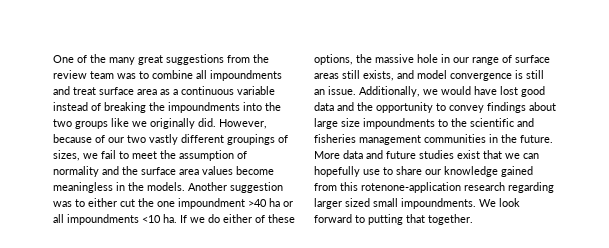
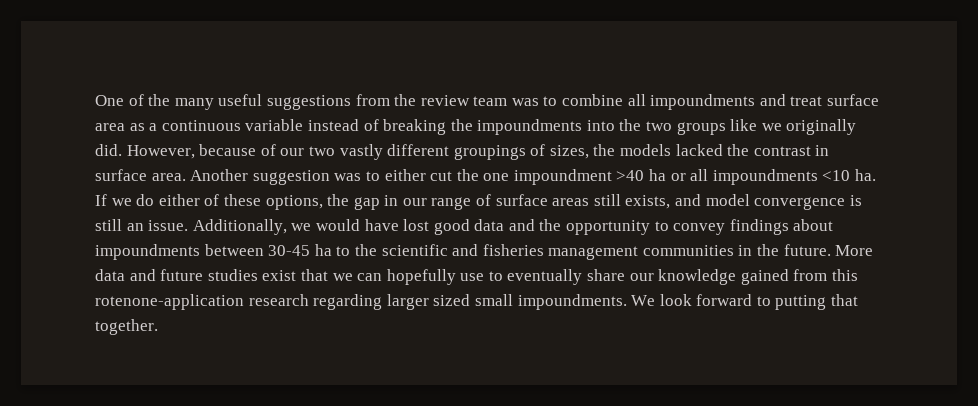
- One of the many great suggestions from the review team was to combine all impoundments and treat surface area as a continuous variable instead of breaking the impoundments into the two groups like we originally did.
+ One of the many useful suggestions from the review team was to combine all impoundments and treat surface area as a continuous variable instead of breaking the impoundments into the two groups like we originally did.
- However, because of our two vastly different groupings of sizes, we fail to meet the assumption of normality and the surface area values become meaningless in the models.
+ However, because of our two vastly different groupings of sizes, the models lacked the contrast in surface area.
- If we do either of these options, the massive hole in our range of surface areas still exists, and model convergence is still an issue.
+ If we do either of these options, the gap in our range of surface areas still exists, and model convergence is still an issue.
- Additionally, we would have lost good data and the opportunity to convey findings about large size impoundments to the scientific and fisheries management communities in the future.
+ Additionally, we would have lost good data and the opportunity to convey findings about impoundments between 30-45 ha to the scientific and fisheries management communities in the future.
- More data and future studies exist that we can hopefully use to share our knowledge gained from this rotenone-application research regarding larger sized small impoundments.
+ More data and future studies exist that we can hopefully use to eventually share our knowledge gained from this rotenone-application research regarding larger sized small impoundments.

